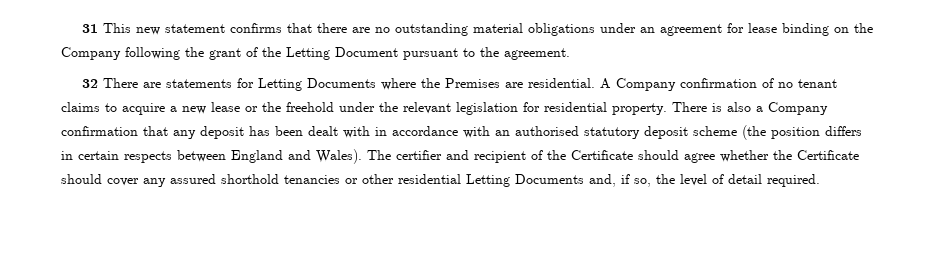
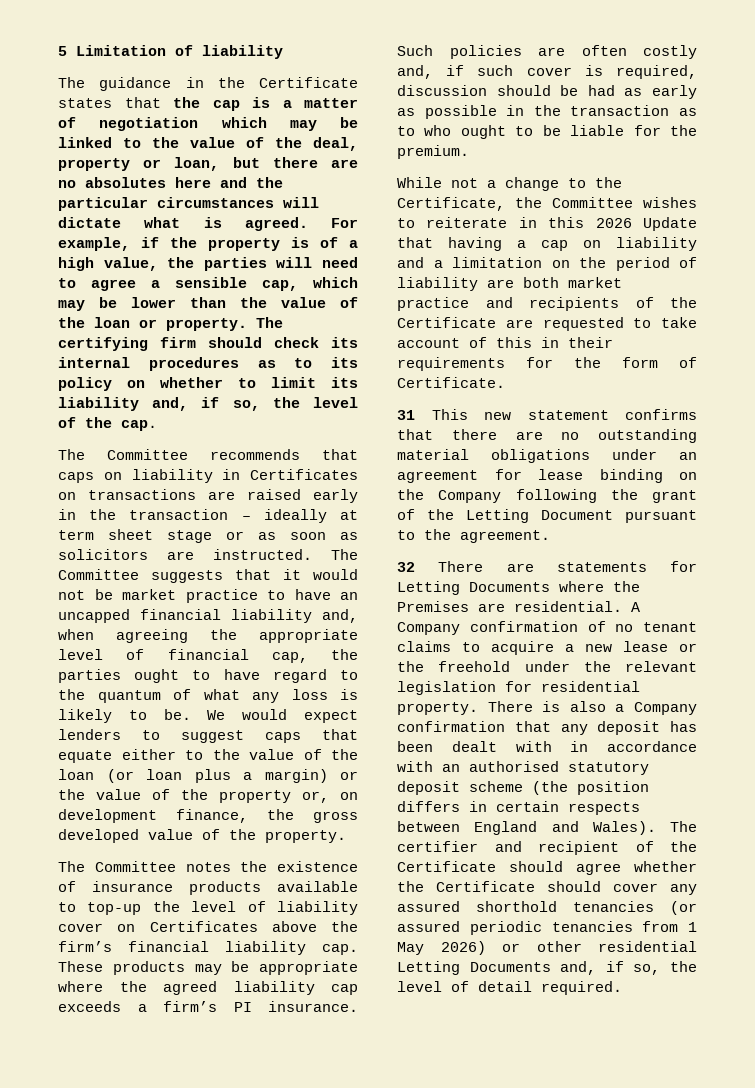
+ 5 Limitation of liability
+ The guidance in the Certificate states that the cap is a matter of negotiation which may be linked to the value of the deal, property or loan, but there are no absolutes here and the particular circumstances will dictate what is agreed. For example, if the property is of a high value, the parties will need to agree a sensible cap, which may be lower than the value of the loan or property. The certifying firm should check its internal procedures as to its policy on whether to limit its liability and, if so, the level of the cap.
+ The Committee recommends that caps on liability in Certificates on transactions are raised early in the transaction – ideally at term sheet stage or as soon as solicitors are instructed. The Committee suggests that it would not be market practice to have an uncapped financial liability and, when agreeing the appropriate level of financial cap, the parties ought to have regard to the quantum of what any loss is likely to be. We would expect lenders to suggest caps that equate either to the value of the loan (or loan plus a margin) or the value of the property or, on development finance, the gross developed value of the property.
+ The Committee notes the existence of insurance products available to top-up the level of liability cover on Certificates above the firm’s financial liability cap. These products may be appropriate where the agreed liability cap exceeds a firm’s PI insurance. Such policies are often costly and, if such cover is required, discussion should be had as early as possible in the transaction as to who ought to be liable for the premium.
+ While not a change to the Certificate, the Committee wishes to reiterate in this 2026 Update that having a cap on liability and a limitation on the period of liability are both market practice and recipients of the Certificate are requested to take account of this in their requirements for the form of Certificate.
- The certifier and recipient of the Certificate should agree whether the Certificate should cover any assured shorthold tenancies or other residential Letting Documents and, if so, the level of detail required.
+ The certifier and recipient of the Certificate should agree whether the Certificate should cover any assured shorthold tenancies (or assured periodic tenancies from 1 May 2026) or other residential Letting Documents and, if so, the level of detail required.

